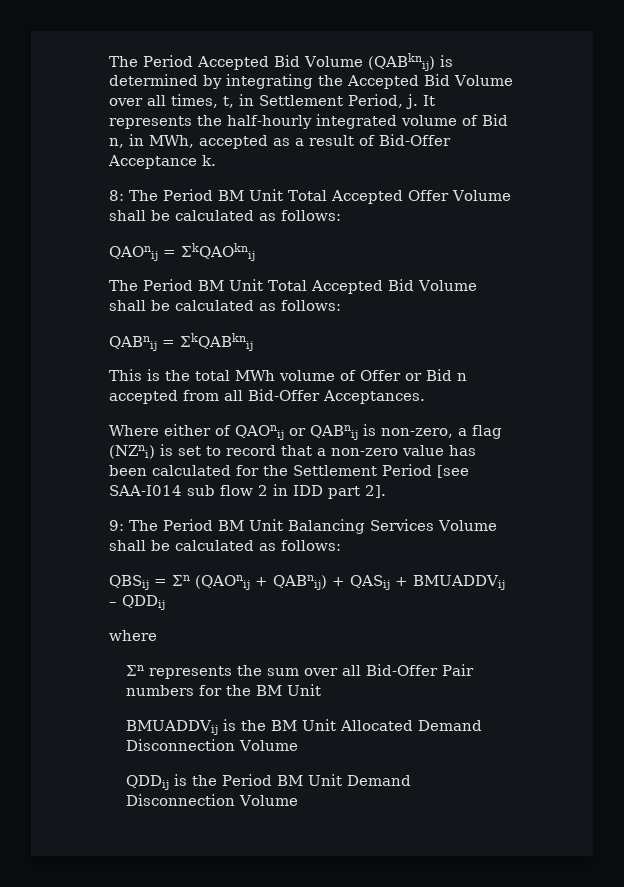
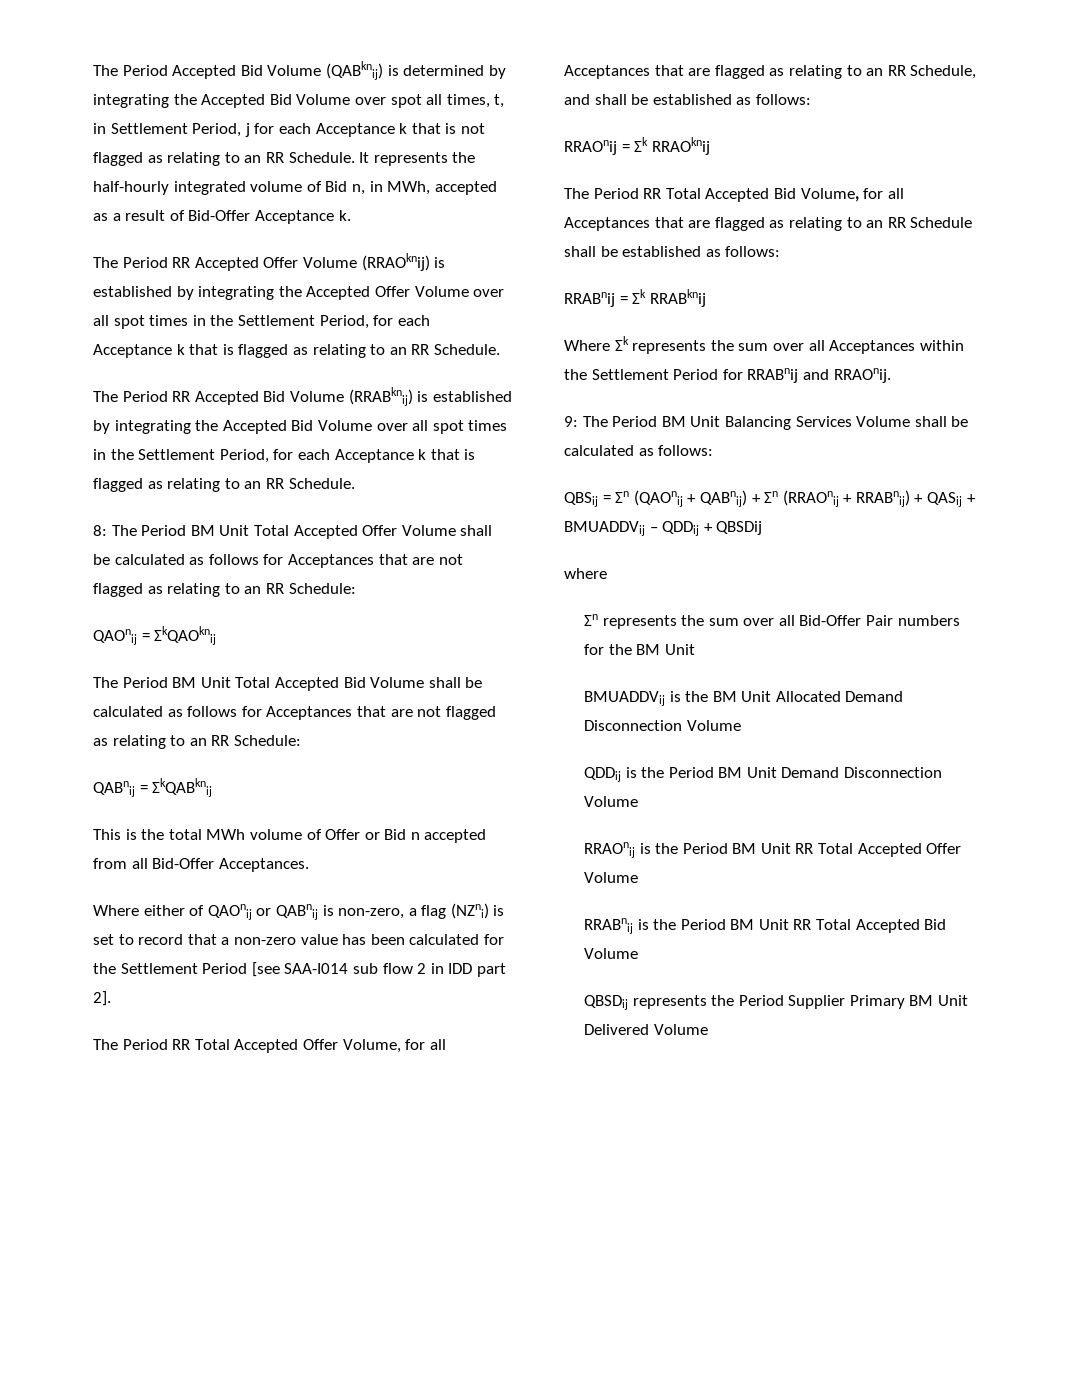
- The Period Accepted Bid Volume (QABknij) is determined by integrating the Accepted Bid Volume over all times, t, in Settlement Period, j.
+ The Period Accepted Bid Volume (QABknij) is determined by integrating the Accepted Bid Volume over spot all times, t, in Settlement Period, j for each Acceptance k that is not flagged as relating to an RR Schedule.
+ The Period RR Accepted Offer Volume (RRAOknij) is established by integrating the Accepted Offer Volume over all spot times in the Settlement Period, for each Acceptance k that is flagged as relating to an RR Schedule.
+ The Period RR Accepted Bid Volume (RRABknij) is established by integrating the Accepted Bid Volume over all spot times in the Settlement Period, for each Acceptance k that is flagged as relating to an RR Schedule.
- 8: The Period BM Unit Total Accepted Offer Volume shall be calculated as follows:
+ 8: The Period BM Unit Total Accepted Offer Volume shall be calculated as follows for Acceptances that are not flagged as relating to an RR Schedule:
- The Period BM Unit Total Accepted Bid Volume shall be calculated as follows:
+ The Period BM Unit Total Accepted Bid Volume shall be calculated as follows for Acceptances that are not flagged as relating to an RR Schedule:
+ The Period RR Total Accepted Offer Volume, for all Acceptances that are flagged as relating to an RR Schedule, and shall be established as follows:
+ RRAOnij = Σk RRAOknij
+ The Period RR Total Accepted Bid Volume, for all Acceptances that are flagged as relating to an RR Schedule shall be established as follows:
+ RRABnij = Σk RRABknij
+ Where Σk represents the sum over all Acceptances within the Settlement Period for RRABnij and RRAOnij.
- QBSij = Σn (QAOnij + QABnij) + QASij + BMUADDVij – QDDij
+ QBSij = Σn (QAOnij + QABnij) + Σn (RRAOnij + RRABnij) + QASij + BMUADDVij – QDDij + QBSDij
+ RRAOnij is the Period BM Unit RR Total Accepted Offer Volume
+ RRABnij is the Period BM Unit RR Total Accepted Bid Volume
+ QBSDij represents the Period Supplier Primary BM Unit Delivered Volume

